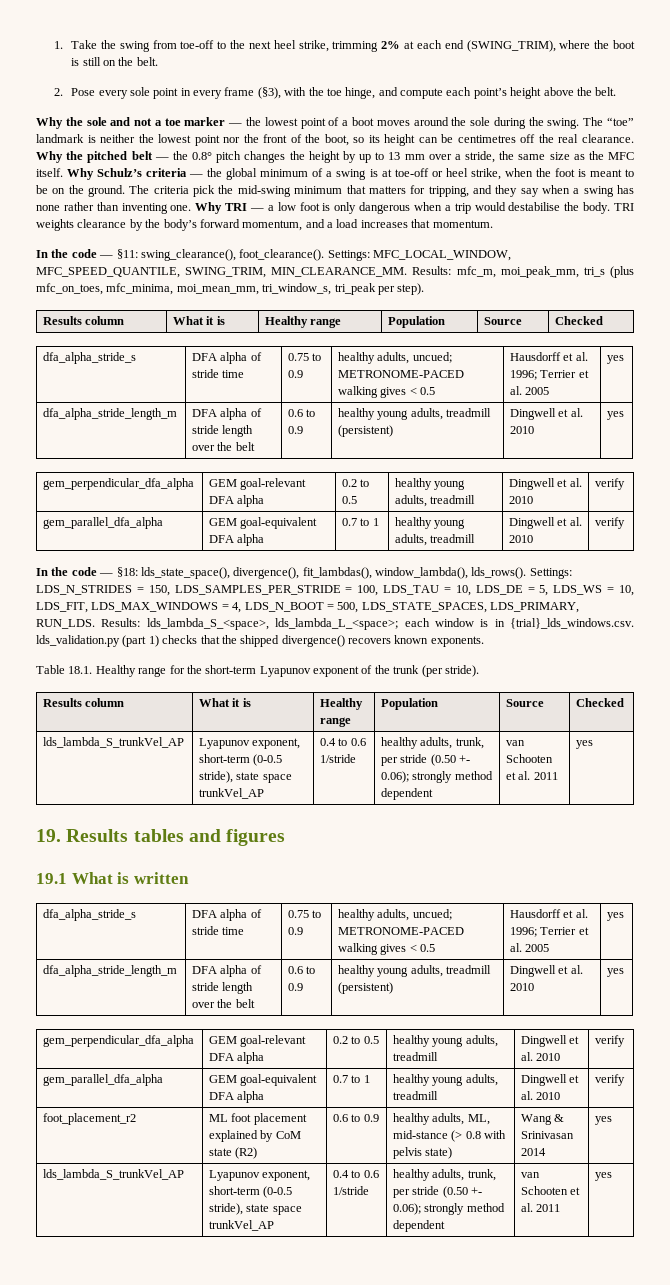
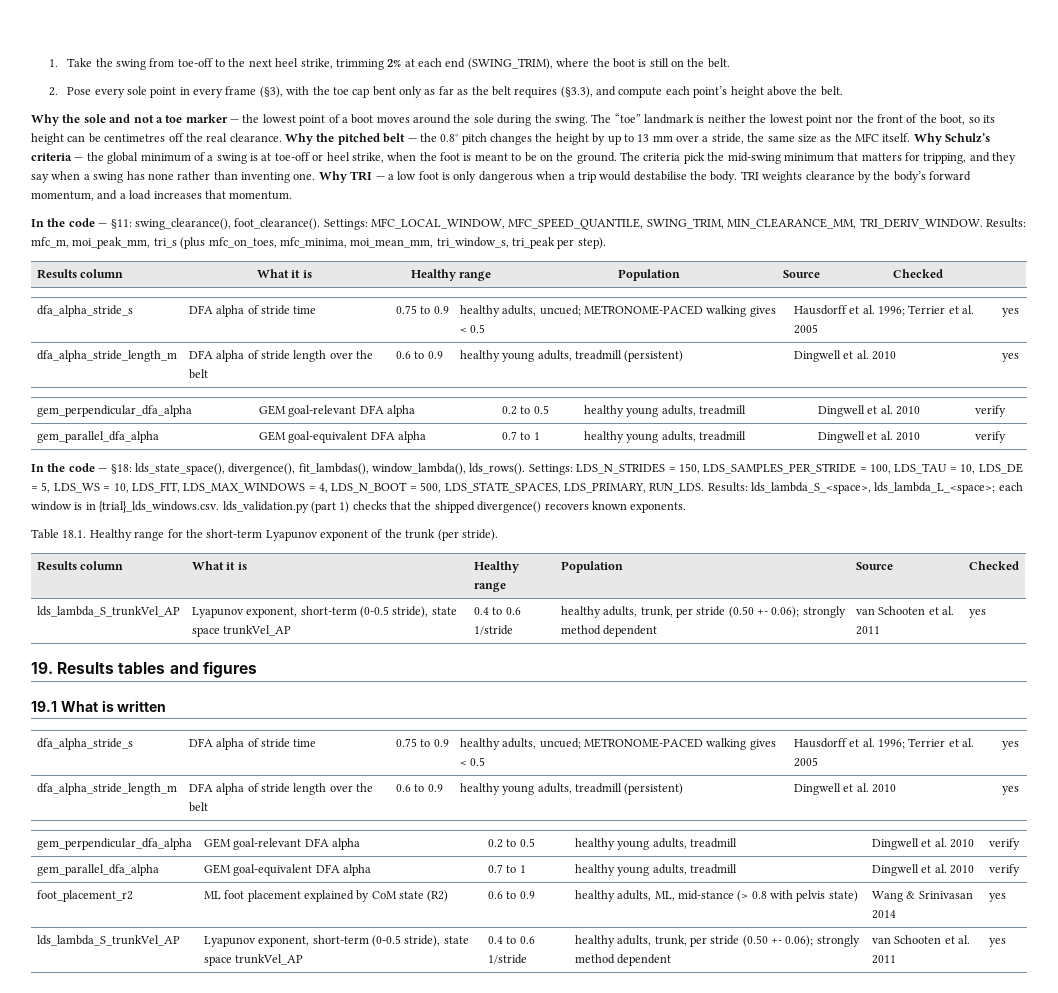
- 2. Pose every sole point in every frame (§3), with the toe hinge, and compute each point’s height above the belt.
+ 2. Pose every sole point in every frame (§3), with the toe cap bent only as far as the belt requires (§3.3), and compute each point’s height above the belt.
- Settings: MFC_LOCAL_WINDOW, MFC_SPEED_QUANTILE, SWING_TRIM, MIN_CLEARANCE_MM.
+ Settings: MFC_LOCAL_WINDOW, MFC_SPEED_QUANTILE, SWING_TRIM, MIN_CLEARANCE_MM, TRI_DERIV_WINDOW.

